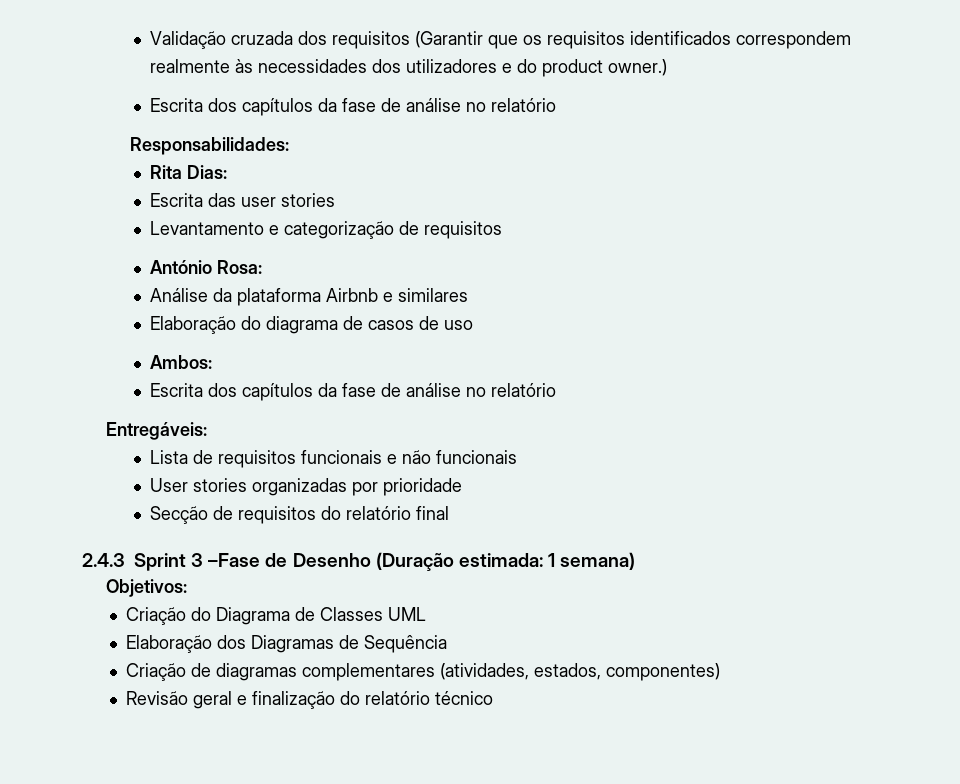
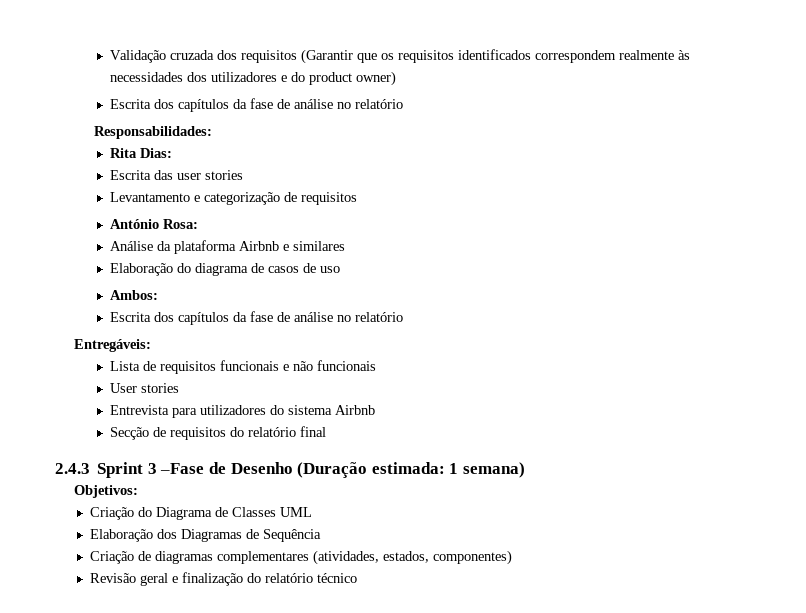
- Validação cruzada dos requisitos (Garantir que os requisitos identificados correspondem realmente às necessidades dos utilizadores e do product owner.)
+ Validação cruzada dos requisitos (Garantir que os requisitos identificados correspondem realmente às necessidades dos utilizadores e do product owner)
- User stories organizadas por prioridade
+ User stories
+ Entrevista para utilizadores do sistema Airbnb

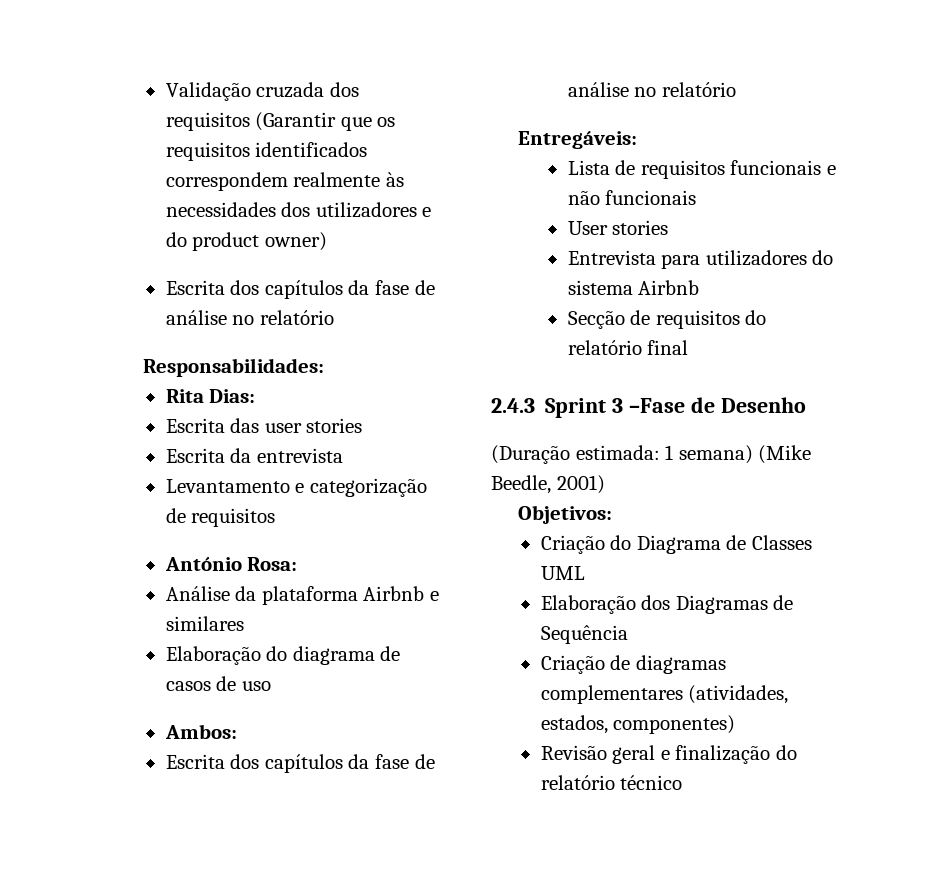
+ Escrita da entrevista
- 2.4.3 Sprint 3 –Fase de Desenho (Duração estimada: 1 semana)
+ 2.4.3 Sprint 3 –Fase de Desenho
+ (Duração estimada: 1 semana) (Mike Beedle, 2001)

